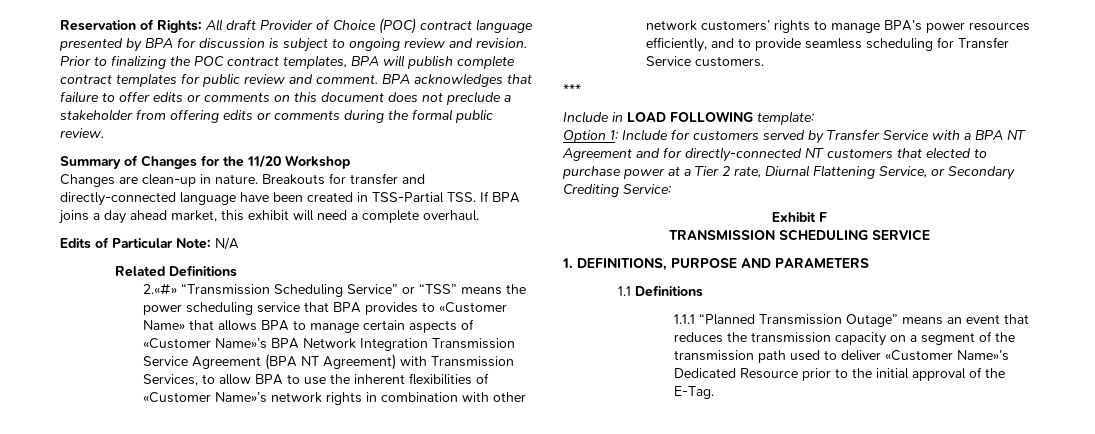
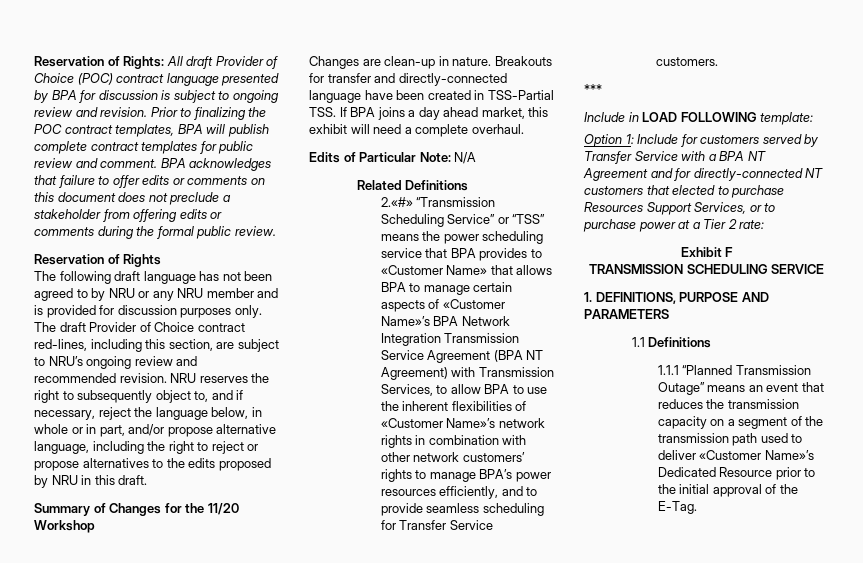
+ Reservation of Rights
+ The following draft language has not been agreed to by NRU or any NRU member and is provided for discussion purposes only. The draft Provider of Choice contract red-lines, including this section, are subject to NRU’s ongoing review and recommended revision. NRU reserves the right to subsequently object to, and if necessary, reject the language below, in whole or in part, and/or propose alternative language, including the right to reject or propose alternatives to the edits proposed by NRU in this draft.
- Option 1: Include for customers served by Transfer Service with a BPA NT Agreement and for directly-connected NT customers that elected to purchase power at a Tier 2 rate, Diurnal Flattening Service, or Secondary Crediting Service:
+ Option 1: Include for customers served by Transfer Service with a BPA NT Agreement and for directly-connected NT customers that elected to purchase Resources Support Services, or to purchase power at a Tier 2 rate:

